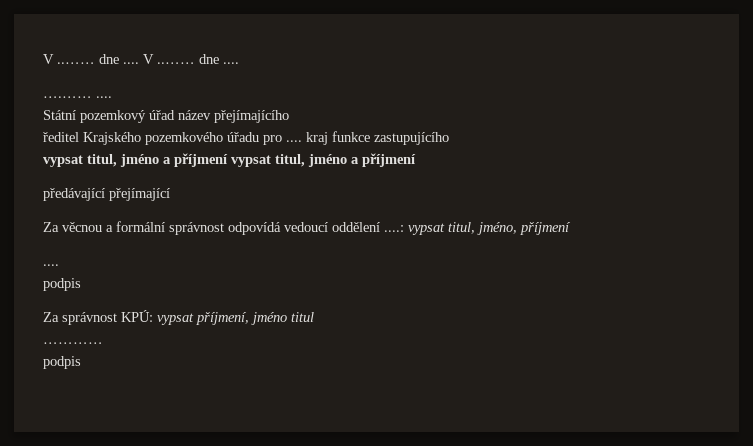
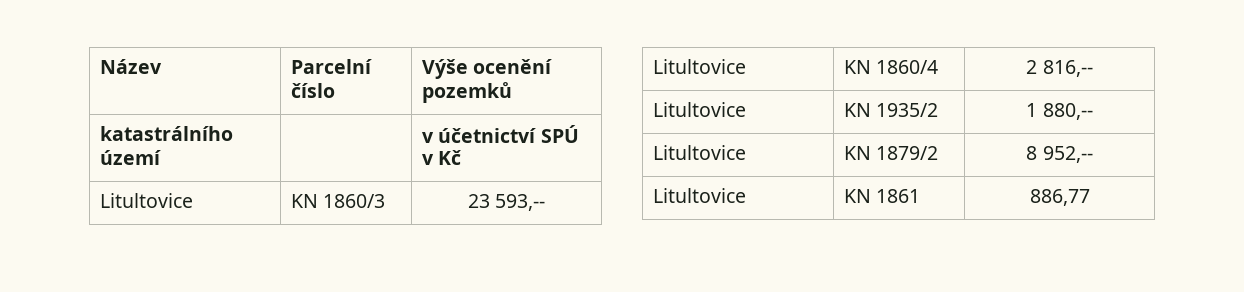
- V ..…… dne .... V ..…… dne ....
- ….…… ....
- Státní pozemkový úřad název přejímajícího
- ředitel Krajského pozemkového úřadu pro .... kraj funkce zastupujícího
- vypsat titul, jméno a příjmení vypsat titul, jméno a příjmení
- předávající přejímající
- Za věcnou a formální správnost odpovídá vedoucí oddělení ....: vypsat titul, jméno, příjmení
- ....
- podpis
- Za správnost KPÚ: vypsat příjmení, jméno titul
- …………
- podpis
+ Název | Parcelní číslo | Výše ocenění pozemků
+ katastrálního území | | v účetnictví SPÚ v Kč
+ Litultovice | KN 1860/3 | 23 593,--
+ Litultovice | KN 1860/4 | 2 816,--
+ Litultovice | KN 1935/2 | 1 880,--
+ Litultovice | KN 1879/2 | 8 952,--
+ Litultovice | KN 1861 | 886,77

